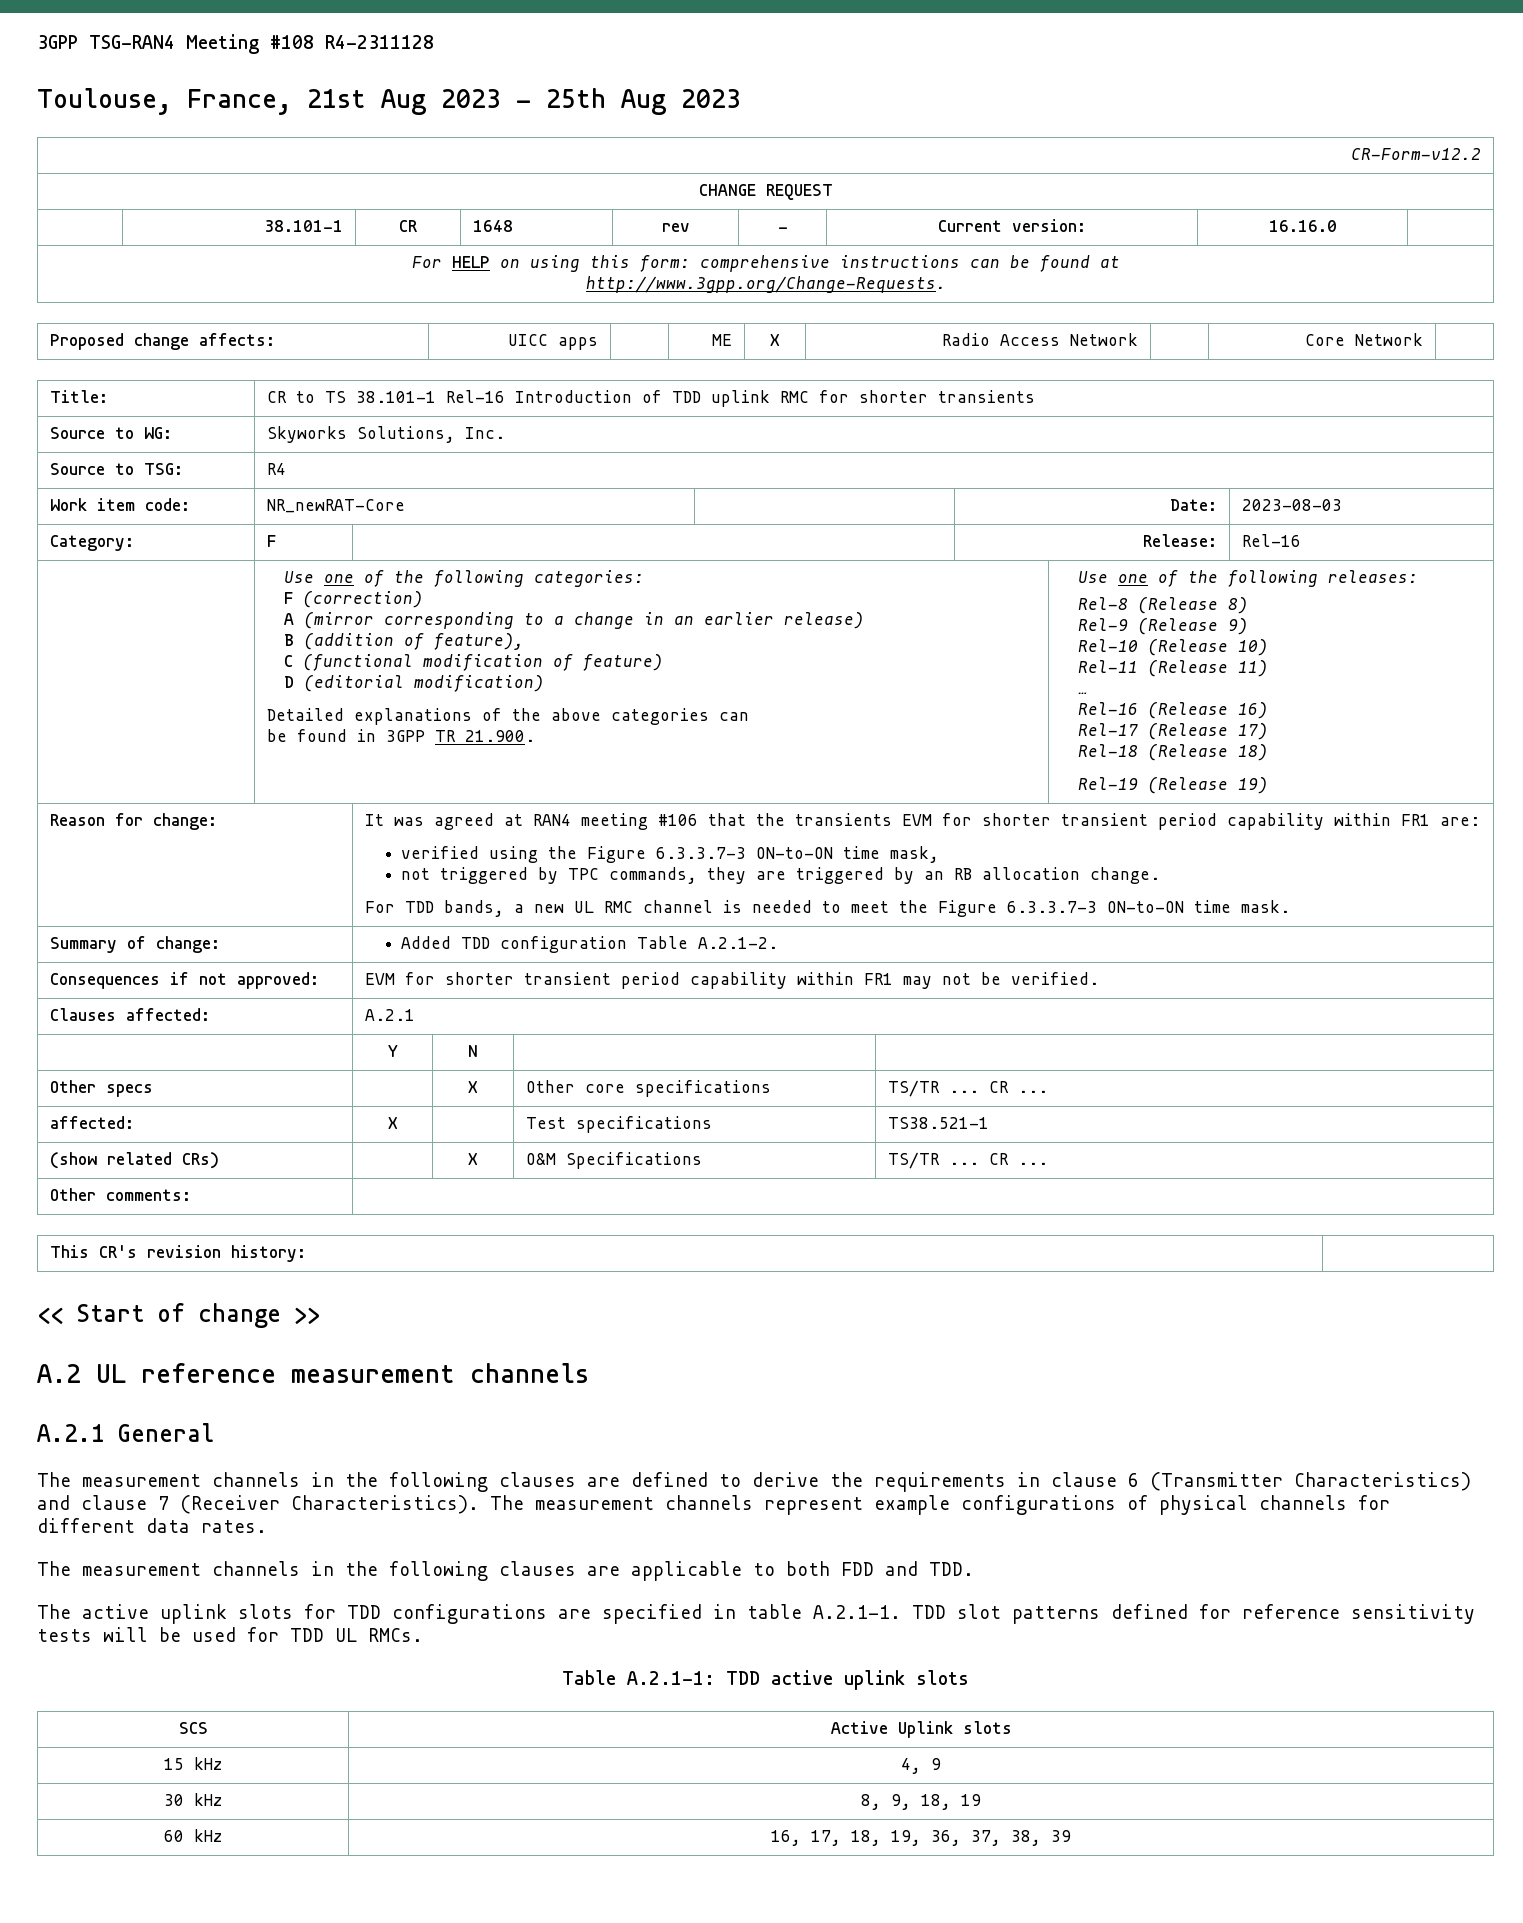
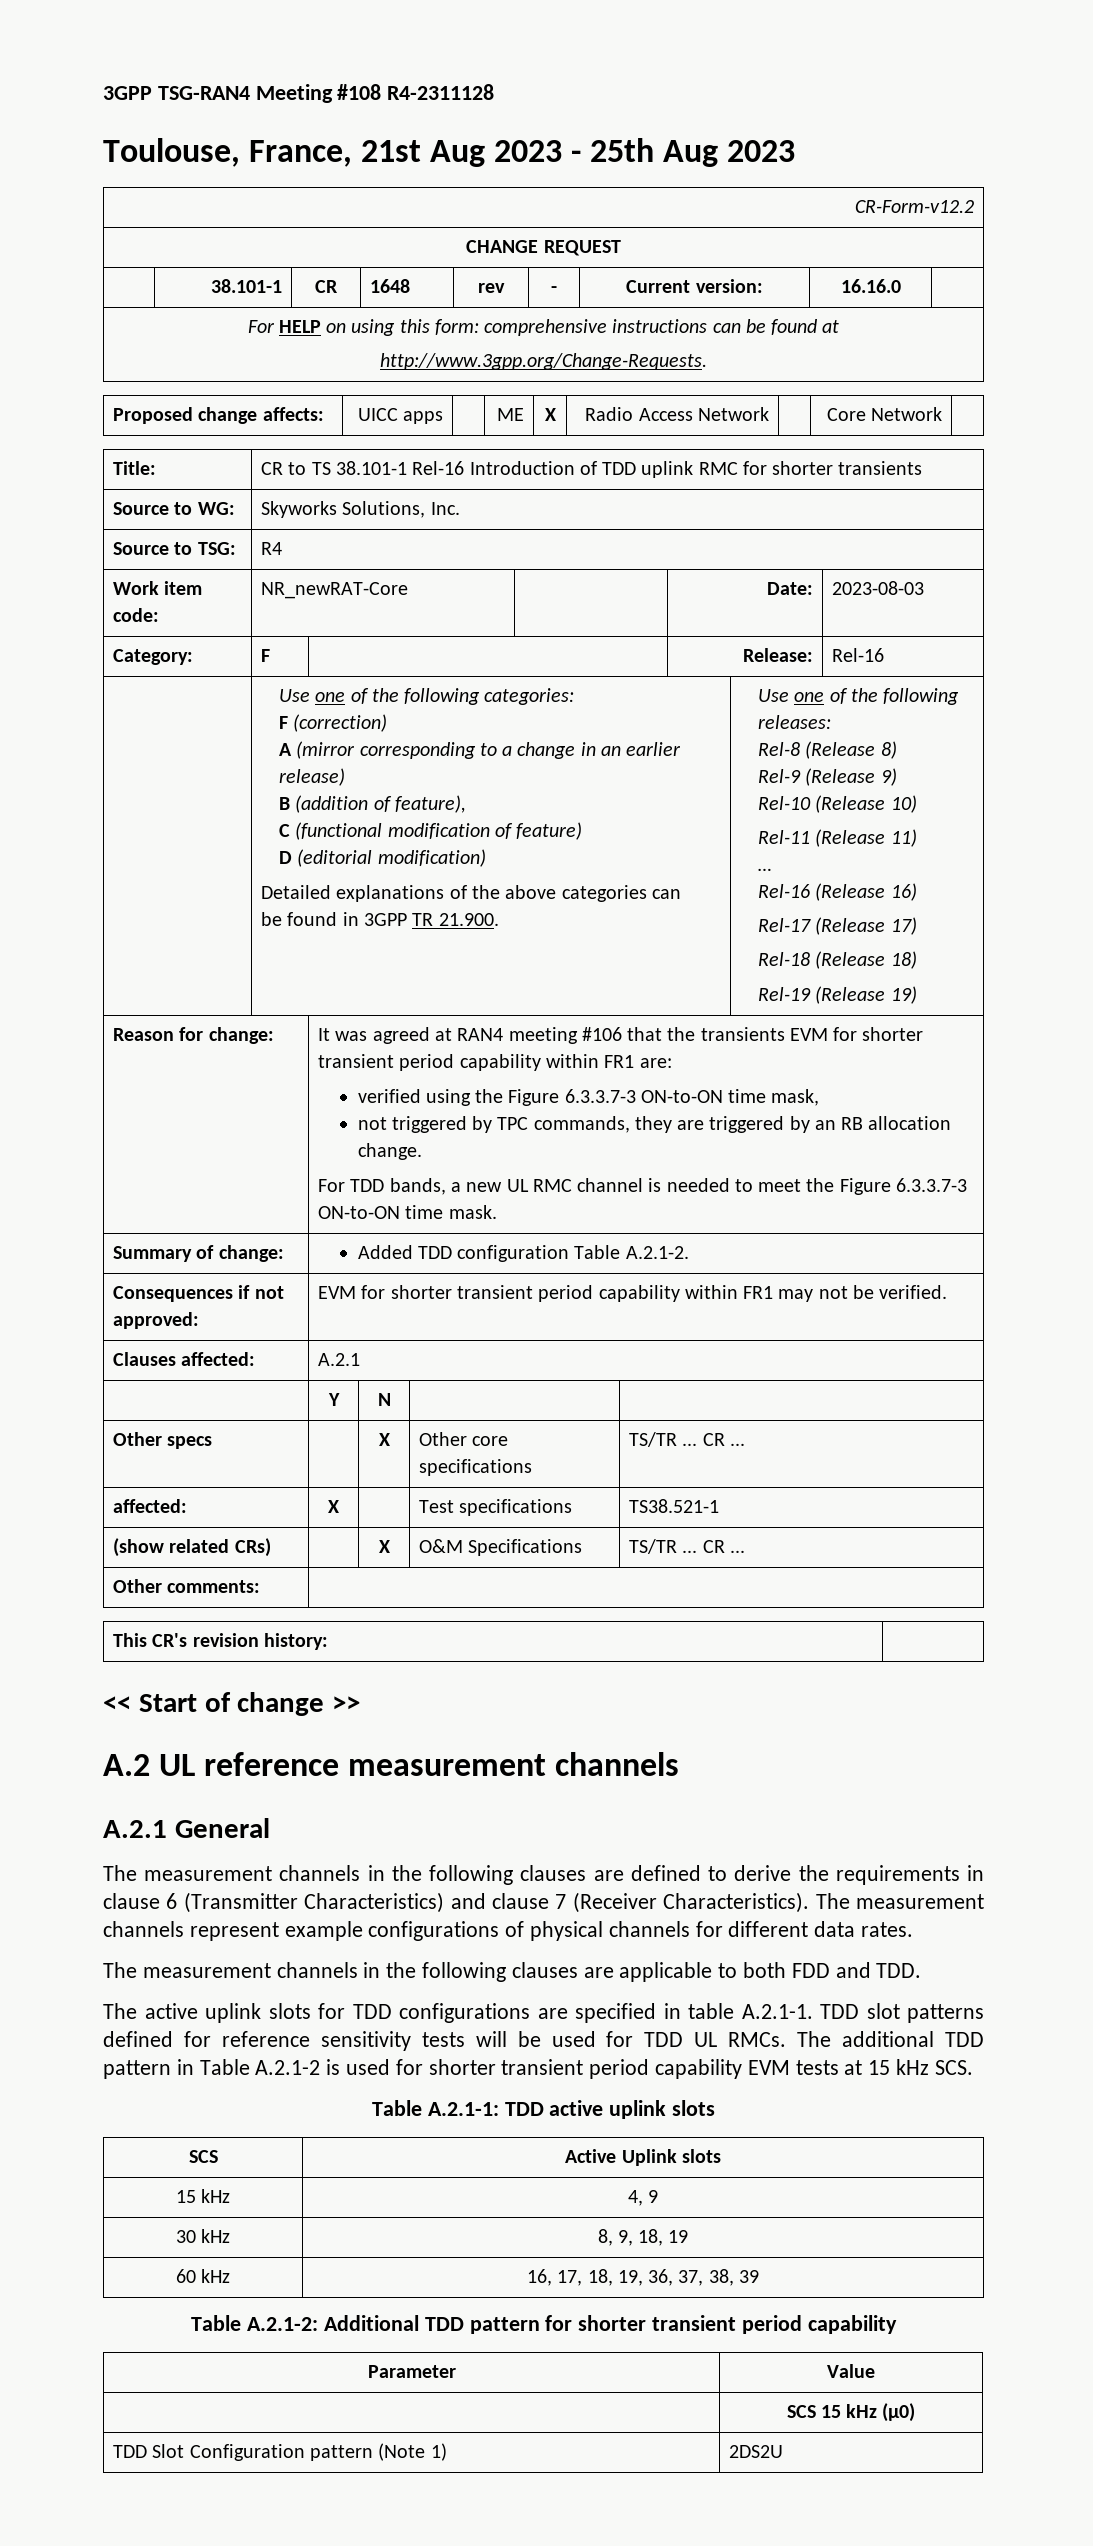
+ The additional TDD pattern in Table A.2.1-2 is used for shorter transient period capability EVM tests at 15 kHz SCS.
+ Table A.2.1-2: Additional TDD pattern for shorter transient period capability
+ Parameter | Value
+ | SCS 15 kHz (µ0)
+ TDD Slot Configuration pattern (Note 1) | 2DS2U

